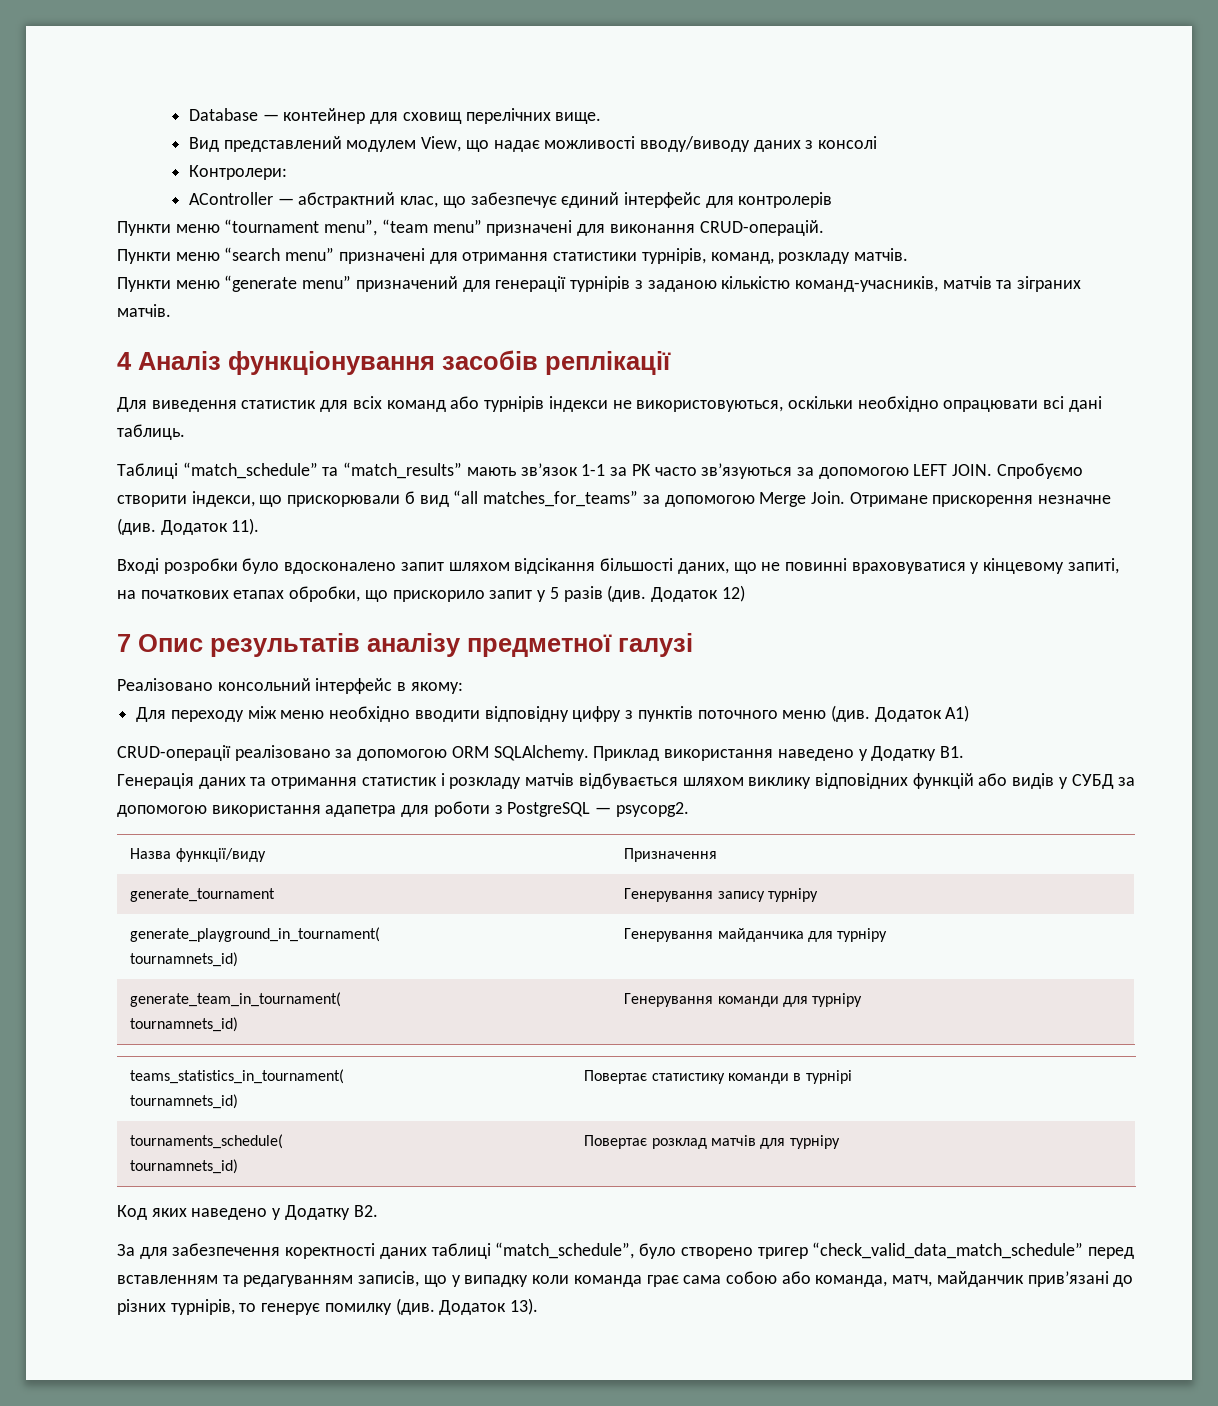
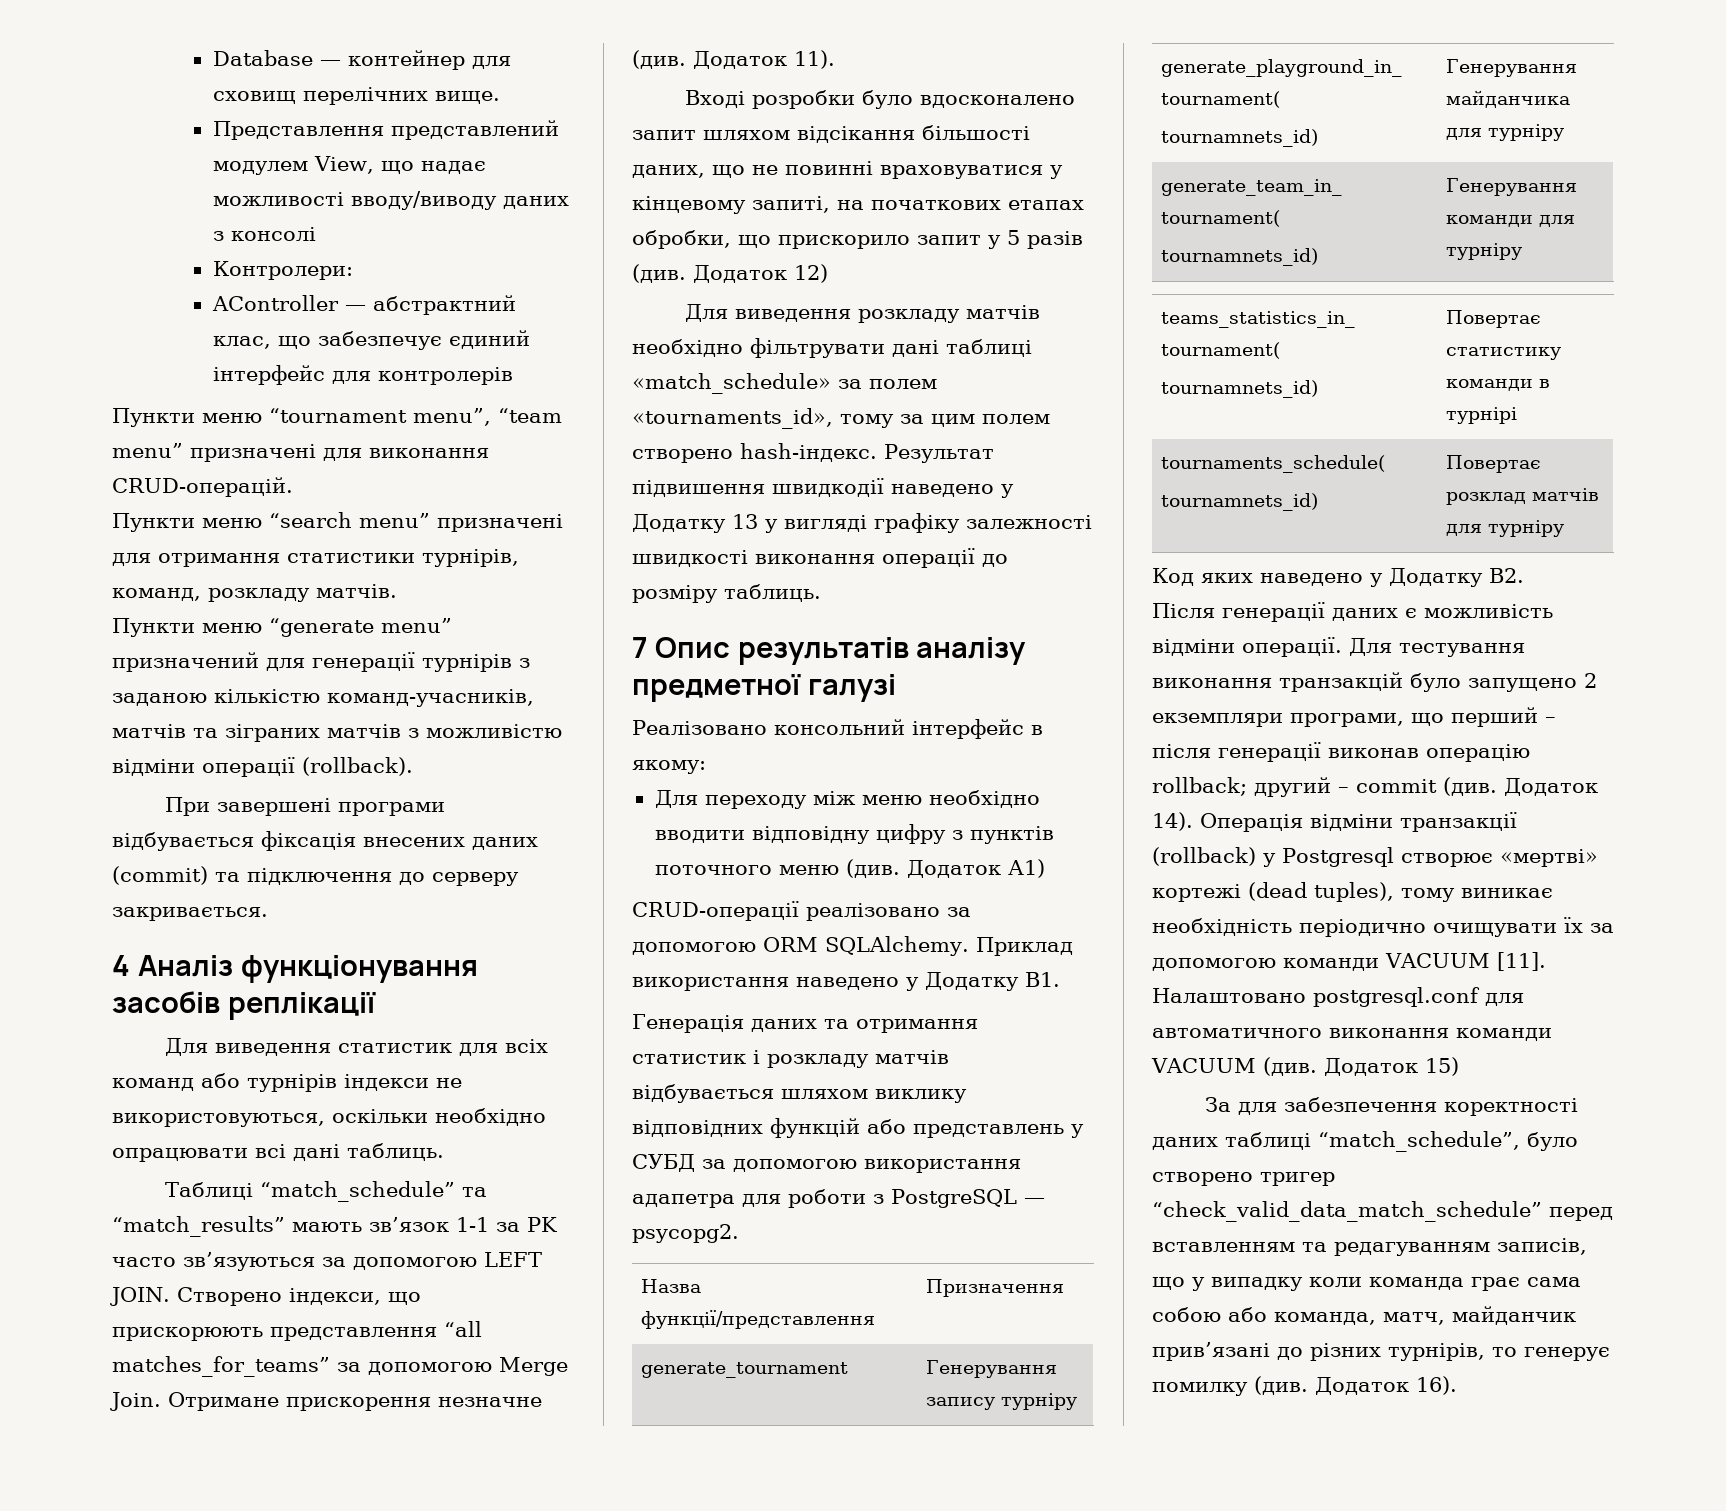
- Вид представлений модулем View, що надає можливості вводу/виводу даних з консолі
+ Представлення представлений модулем View, що надає можливості вводу/виводу даних з консолі
- Пункти меню “generate menu” призначений для генерації турнірів з заданою кількістю команд-учасників, матчів та зіграних матчів.
+ Пункти меню “generate menu” призначений для генерації турнірів з заданою кількістю команд-учасників, матчів та зіграних матчів з можливістю відміни операції (rollback).
+ При завершені програми відбувається фіксація внесених даних (commit) та підключення до серверу закривається.
- Спробуємо створити індекси, що прискорювали б вид “all matches_for_teams” за допомогою Merge Join.
+ Створено індекси, що прискорюють представлення “all matches_for_teams” за допомогою Merge Join.
+ Для виведення розкладу матчів необхідно фільтрувати дані таблиці «match_schedule» за полем «tournaments_id», тому за цим полем створено hash-індекс. Результат підвишення швидкодії наведено у Додатку 13 у вигляді графіку залежності швидкості виконання операції до розміру таблиць.
- Генерація даних та отримання статистик і розкладу матчів відбувається шляхом виклику відповідних функцій або видів у СУБД за допомогою використання адапетра для роботи з PostgreSQL — psycopg2.
+ Генерація даних та отримання статистик і розкладу матчів відбувається шляхом виклику відповідних функцій або представлень у СУБД за допомогою використання адапетра для роботи з PostgreSQL — psycopg2.
- Назва функції/виду | Призначення
+ Назва функції/представлення | Призначення
+ Після генерації даних є можливість відміни операції. Для тестування виконання транзакцій було запущено 2 екземпляри програми, що перший – після генерації виконав операцію rollback; другий – commit (див. Додаток 14). Операція відміни транзакції (rollback) у Postgresql створює «мертві» кортежі (dead tuples), тому виникає необхідність періодично очищувати їх за допомогою команди VACUUM [11]. Налаштовано postgresql.conf для автоматичного виконання команди VACUUM (див. Додаток 15)
- Додаток 13).
+ Додаток 16).

